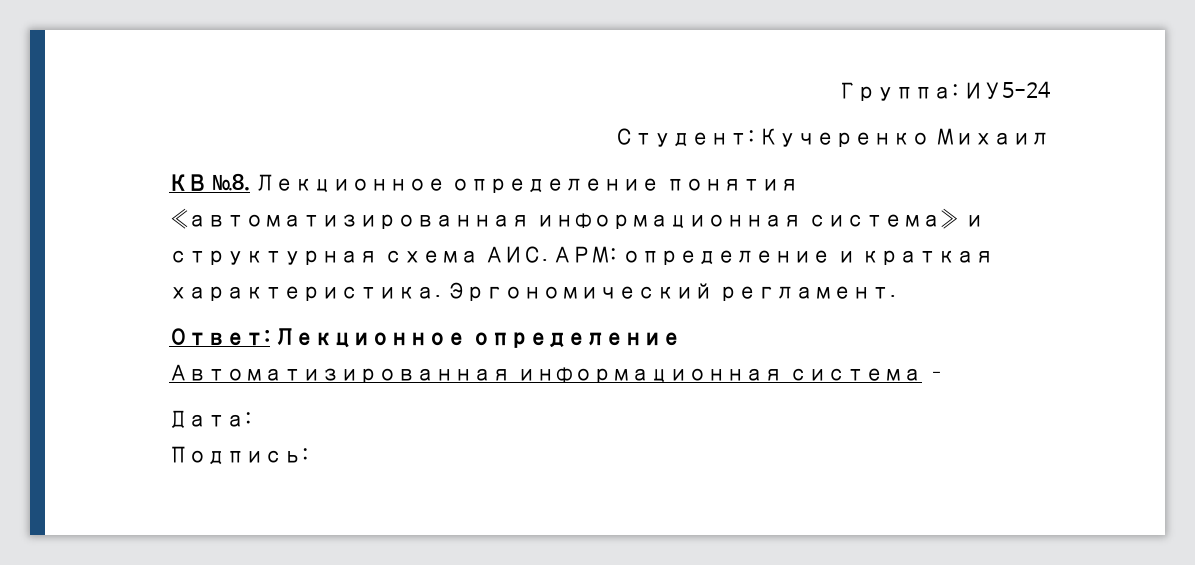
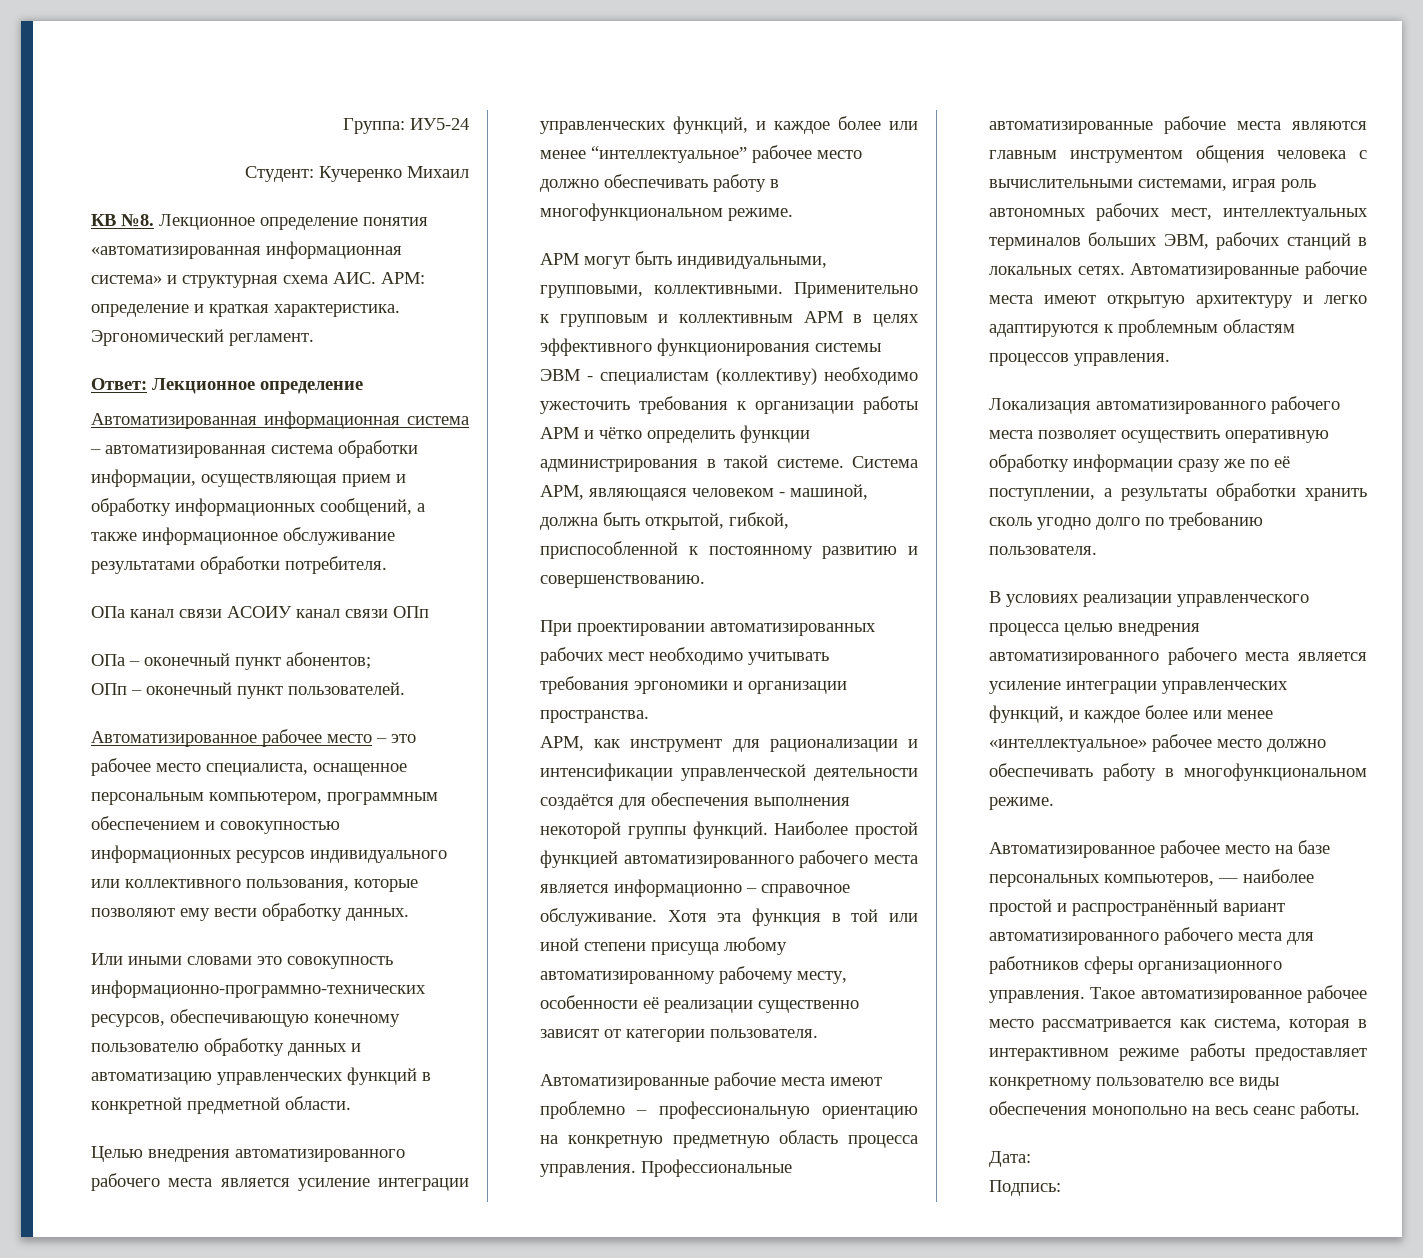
- Автоматизированная информационная система –
+ Автоматизированная информационная система – автоматизированная система обработки информации, осуществляющая прием и обработку информационных сообщений, а также информационное обслуживание результатами обработки потребителя.
+ ОПа канал связи АСОИУ канал связи ОПп
+ ОПа – оконечный пункт абонентов;
+ ОПп – оконечный пункт пользователей.
+ Автоматизированное рабочее место – это рабочее место специалиста, оснащенное персональным компьютером, программным обеспечением и совокупностью информационных ресурсов индивидуального или коллективного пользования, которые позволяют ему вести обработку данных.
+ Или иными словами это совокупность информационно-программно-технических ресурсов, обеспечивающую конечному пользователю обработку данных и автоматизацию управленческих функций в конкретной предметной области.
+ Целью внедрения автоматизированного рабочего места является усиление интеграции управленческих функций, и каждое более или менее “интеллектуальное” рабочее место должно обеспечивать работу в многофункциональном режиме.
+ АРМ могут быть индивидуальными, групповыми, коллективными. Применительно к групповым и коллективным АРМ в целях эффективного функционирования системы ЭВМ - специалистам (коллективу) необходимо ужесточить требования к организации работы АРМ и чётко определить функции администрирования в такой системе. Система АРМ, являющаяся человеком - машиной, должна быть открытой, гибкой, приспособленной к постоянному развитию и совершенствованию.
+ При проектировании автоматизированных рабочих мест необходимо учитывать требования эргономики и организации пространства.
+ АРМ, как инструмент для рационализации и интенсификации управленческой деятельности создаётся для обеспечения выполнения некоторой группы функций. Наиболее простой функцией автоматизированного рабочего места является информационно – справочное обслуживание. Хотя эта функция в той или иной степени присуща любому автоматизированному рабочему месту, особенности её реализации существенно зависят от категории пользователя.
+ Автоматизированные рабочие места имеют проблемно – профессиональную ориентацию на конкретную предметную область процесса управления. Профессиональные автоматизированные рабочие места являются главным инструментом общения человека с вычислительными системами, играя роль автономных рабочих мест, интеллектуальных терминалов больших ЭВМ, рабочих станций в локальных сетях. Автоматизированные рабочие места имеют открытую архитектуру и легко адаптируются к проблемным областям процессов управления.
+ Локализация автоматизированного рабочего места позволяет осуществить оперативную обработку информации сразу же по её поступлении, а результаты обработки хранить сколь угодно долго по требованию пользователя.
+ В условиях реализации управленческого процесса целью внедрения автоматизированного рабочего места является усиление интеграции управленческих функций, и каждое более или менее «интеллектуальное» рабочее место должно обеспечивать работу в многофункциональном режиме.
+ Автоматизированное рабочее место на базе персональных компьютеров, — наиболее простой и распространённый вариант автоматизированного рабочего места для работников сферы организационного управления. Такое автоматизированное рабочее место рассматривается как система, которая в интерактивном режиме работы предоставляет конкретному пользователю все виды обеспечения монопольно на весь сеанс работы.

